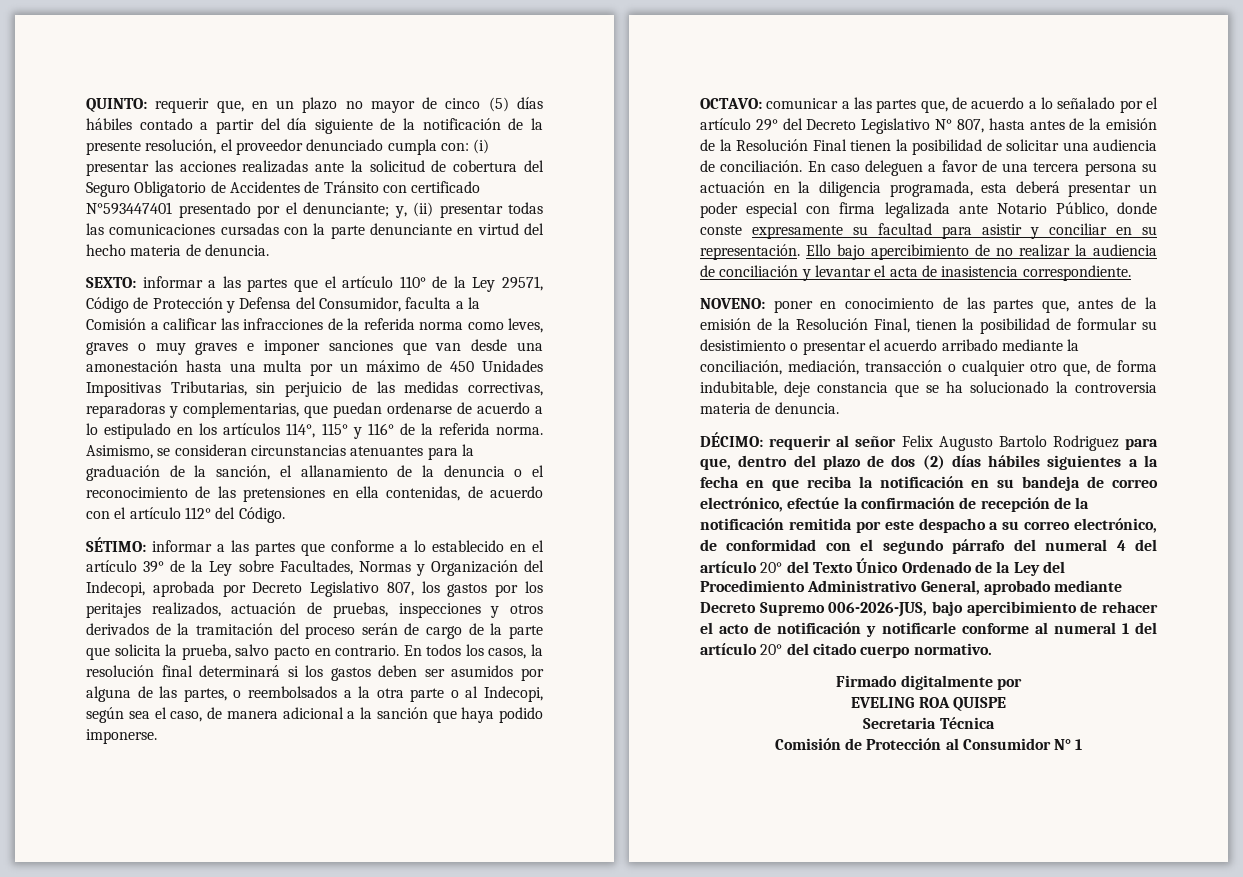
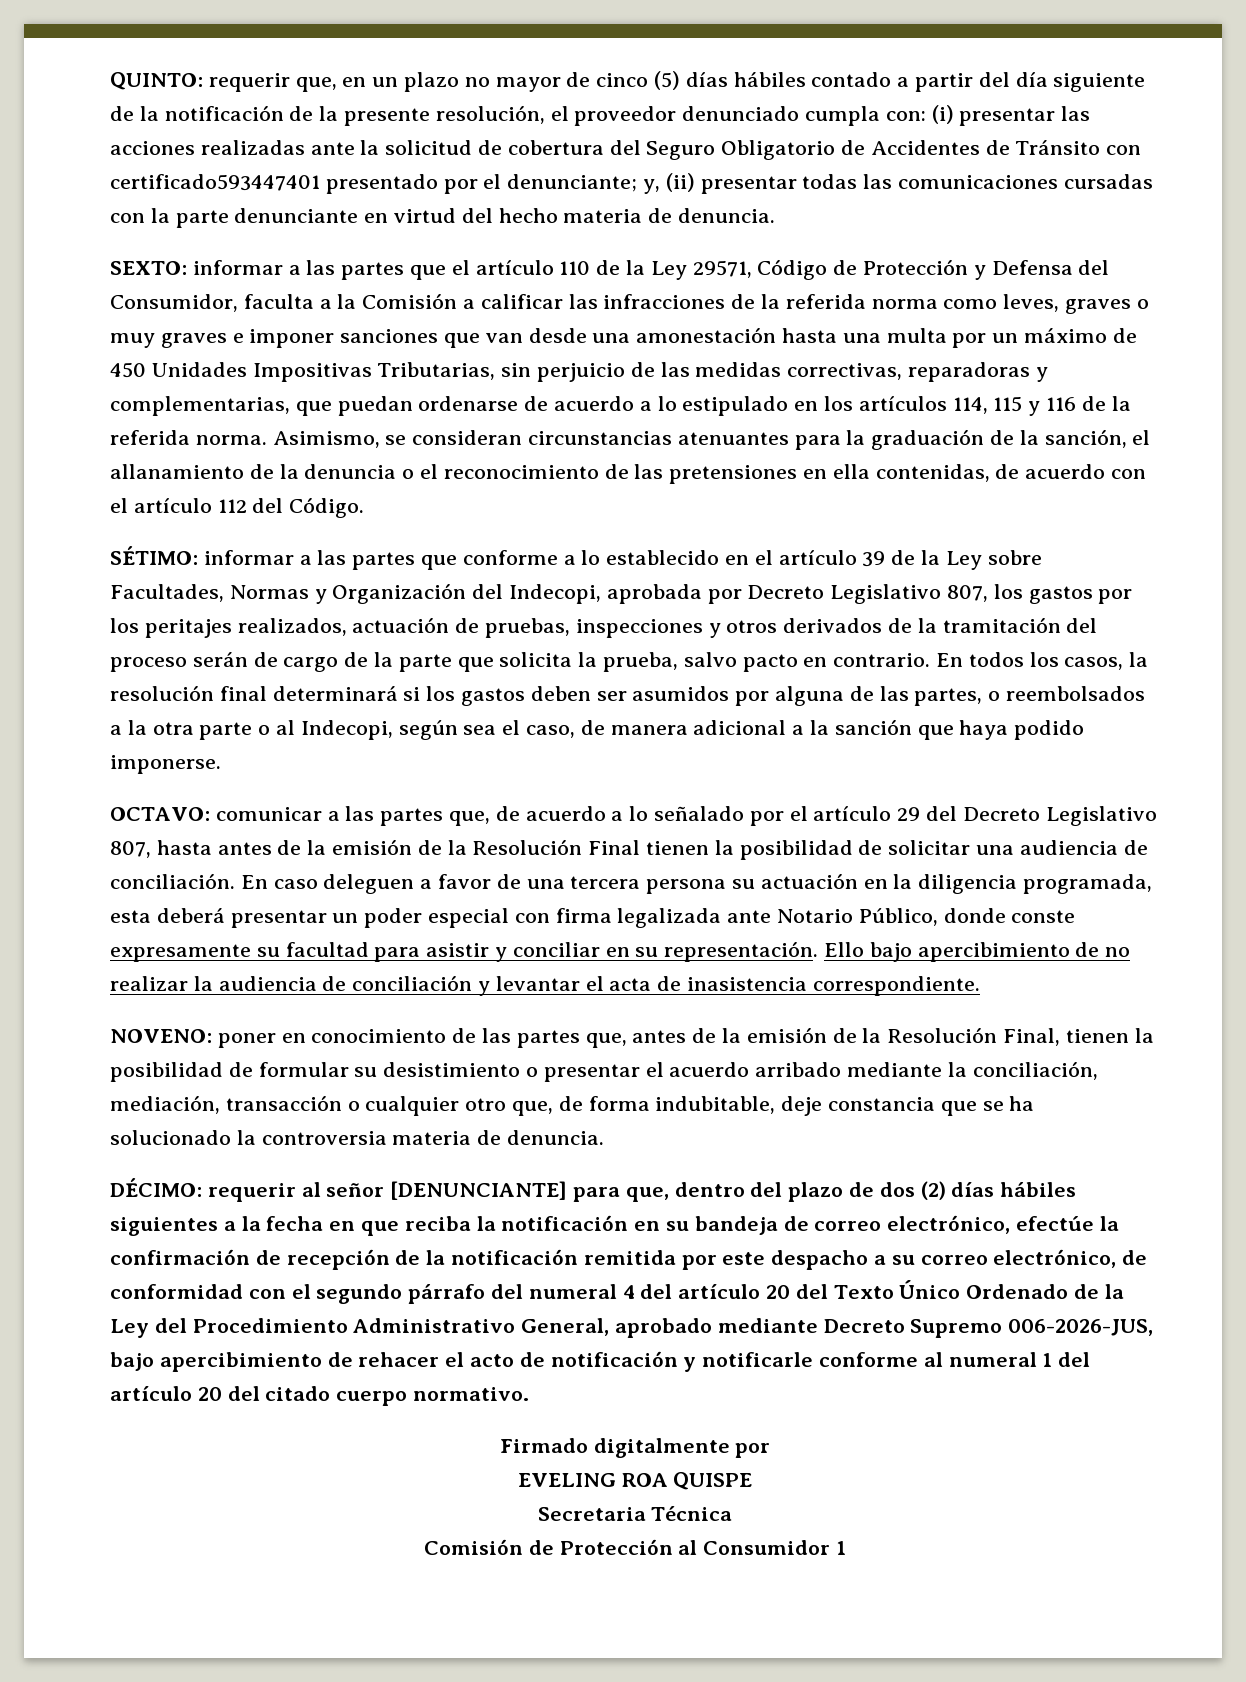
- (i) presentar las acciones realizadas ante la solicitud de cobertura del Seguro Obligatorio de Accidentes de Tránsito con certificado N°593447401 presentado por el denunciante;
+ (i) presentar las acciones realizadas ante la solicitud de cobertura del Seguro Obligatorio de Accidentes de Tránsito con certificado593447401 presentado por el denunciante;
- informar a las partes que el artículo 110° de la Ley 29571, Código de Protección y Defensa del Consumidor, faculta a la Comisión a calificar las infracciones de la referida norma como leves, graves o muy graves e imponer sanciones que van desde una amonestación hasta una multa por un máximo de 450 Unidades Impositivas Tributarias, sin perjuicio de las medidas correctivas, reparadoras y complementarias, que puedan ordenarse de acuerdo a lo estipulado en los artículos 114°, 115° y 116° de la referida norma.
+ informar a las partes que el artículo 110 de la Ley 29571, Código de Protección y Defensa del Consumidor, faculta a la Comisión a calificar las infracciones de la referida norma como leves, graves o muy graves e imponer sanciones que van desde una amonestación hasta una multa por un máximo de 450 Unidades Impositivas Tributarias, sin perjuicio de las medidas correctivas, reparadoras y complementarias, que puedan ordenarse de acuerdo a lo estipulado en los artículos 114, 115 y 116 de la referida norma.
- Asimismo, se consideran circunstancias atenuantes para la graduación de la sanción, el allanamiento de la denuncia o el reconocimiento de las pretensiones en ella contenidas, de acuerdo con el artículo 112° del Código.
+ Asimismo, se consideran circunstancias atenuantes para la graduación de la sanción, el allanamiento de la denuncia o el reconocimiento de las pretensiones en ella contenidas, de acuerdo con el artículo 112 del Código.
- SÉTIMO: informar a las partes que conforme a lo establecido en el artículo 39° de la Ley sobre Facultades, Normas y Organización del Indecopi, aprobada por Decreto Legislativo 807, los gastos por los peritajes realizados, actuación de pruebas, inspecciones y otros derivados de la tramitación del proceso serán de cargo de la parte que solicita la prueba, salvo pacto en contrario.
+ SÉTIMO: informar a las partes que conforme a lo establecido en el artículo 39 de la Ley sobre Facultades, Normas y Organización del Indecopi, aprobada por Decreto Legislativo 807, los gastos por los peritajes realizados, actuación de pruebas, inspecciones y otros derivados de la tramitación del proceso serán de cargo de la parte que solicita la prueba, salvo pacto en contrario.
- OCTAVO: comunicar a las partes que, de acuerdo a lo señalado por el artículo 29° del Decreto Legislativo N° 807, hasta antes de la emisión de la Resolución Final tienen la posibilidad de solicitar una audiencia de conciliación.
+ OCTAVO: comunicar a las partes que, de acuerdo a lo señalado por el artículo 29 del Decreto Legislativo 807, hasta antes de la emisión de la Resolución Final tienen la posibilidad de solicitar una audiencia de conciliación.
- requerir al señor Felix Augusto Bartolo Rodriguez para que, dentro del plazo de dos (2) días hábiles siguientes a la fecha en que reciba la notificación en su bandeja de correo electrónico, efectúe la confirmación de recepción de la notificación remitida por este despacho a su correo electrónico, de conformidad con el segundo párrafo del numeral 4 del artículo 20° del Texto Único Ordenado de la Ley del Procedimiento Administrativo General, aprobado mediante Decreto Supremo 006-2026-JUS, bajo apercibimiento de rehacer el acto de notificación y notificarle conforme al numeral 1 del artículo 20° del citado cuerpo normativo.
+ requerir al señor [DENUNCIANTE] para que, dentro del plazo de dos (2) días hábiles siguientes a la fecha en que reciba la notificación en su bandeja de correo electrónico, efectúe la confirmación de recepción de la notificación remitida por este despacho a su correo electrónico, de conformidad con el segundo párrafo del numeral 4 del artículo 20 del Texto Único Ordenado de la Ley del Procedimiento Administrativo General, aprobado mediante Decreto Supremo 006-2026-JUS, bajo apercibimiento de rehacer el acto de notificación y notificarle conforme al numeral 1 del artículo 20 del citado cuerpo normativo.
- Comisión de Protección al Consumidor N° 1
+ Comisión de Protección al Consumidor 1

